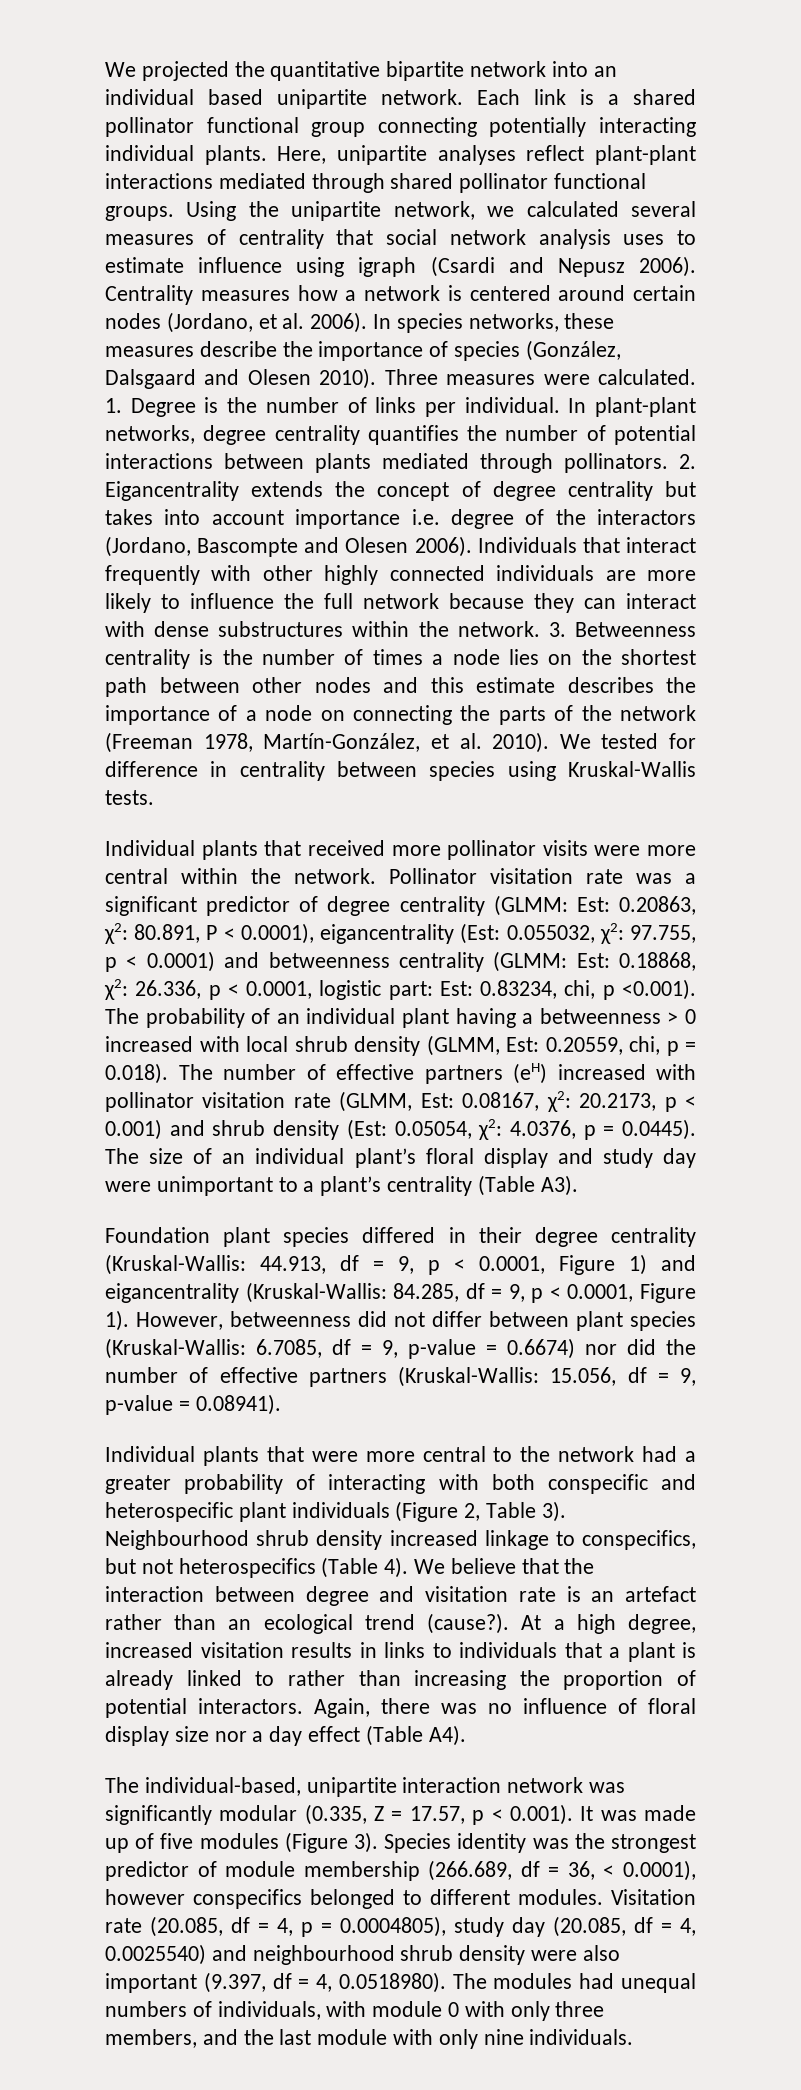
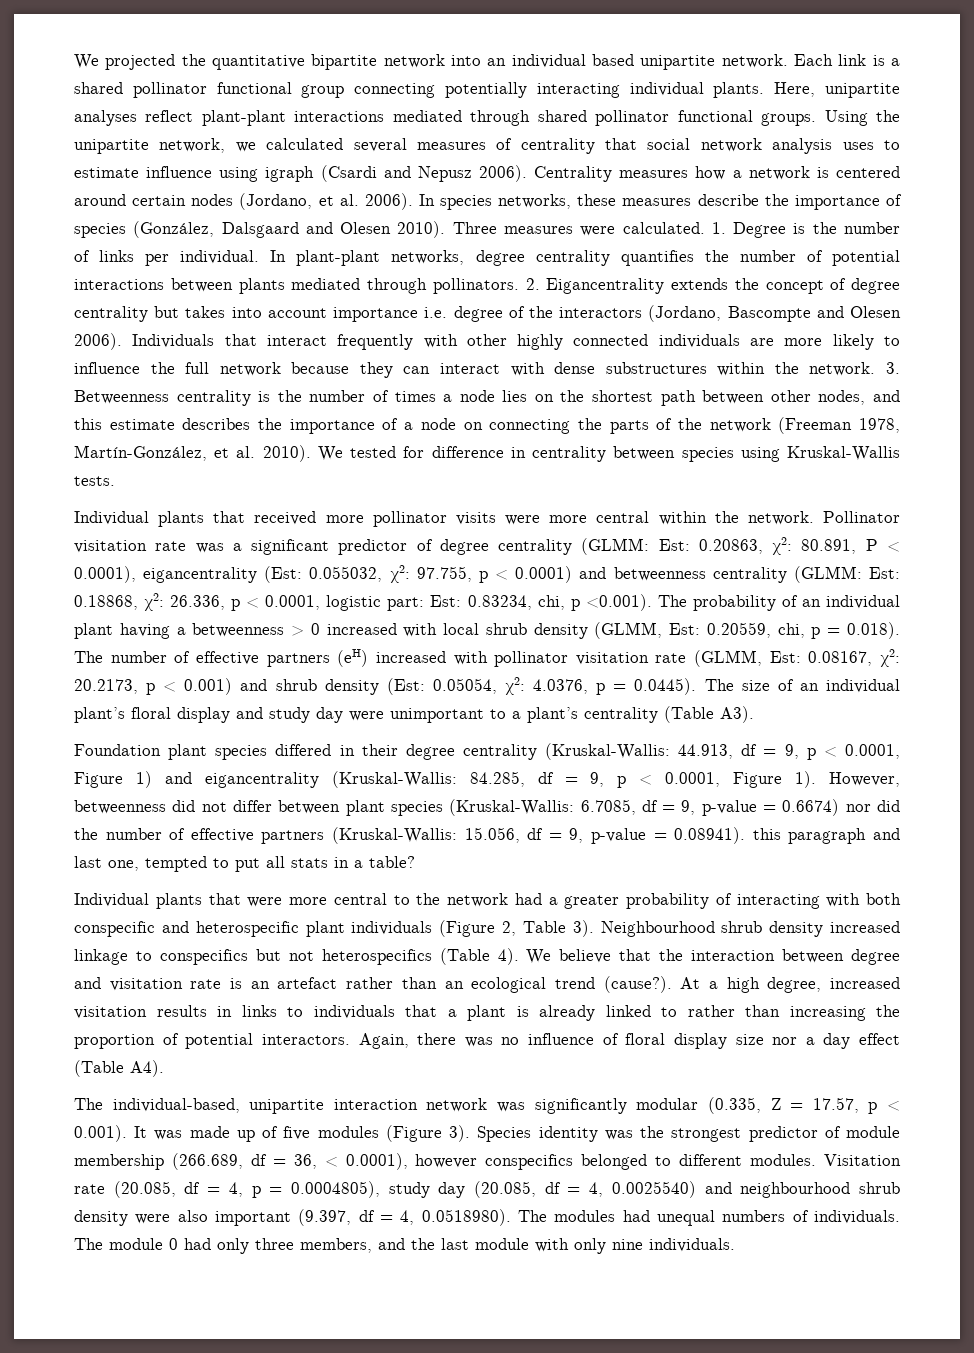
- 3. Betweenness centrality is the number of times a node lies on the shortest path between other nodes and this estimate describes the importance of a node on connecting the parts of the network (Freeman 1978, Martín-González, et al. 2010).
+ 3. Betweenness centrality is the number of times a node lies on the shortest path between other nodes, and this estimate describes the importance of a node on connecting the parts of the network (Freeman 1978, Martín-González, et al. 2010).
- However, betweenness did not differ between plant species (Kruskal-Wallis: 6.7085, df = 9, p-value = 0.6674) nor did the number of effective partners (Kruskal-Wallis: 15.056, df = 9, p-value = 0.08941).
+ However, betweenness did not differ between plant species (Kruskal-Wallis: 6.7085, df = 9, p-value = 0.6674) nor did the number of effective partners (Kruskal-Wallis: 15.056, df = 9, p-value = 0.08941). this paragraph and last one, tempted to put all stats in a table?
- Neighbourhood shrub density increased linkage to conspecifics, but not heterospecifics (Table 4).
+ Neighbourhood shrub density increased linkage to conspecifics but not heterospecifics (Table 4).
- Visitation rate (20.085, df = 4, p = 0.0004805), study day (20.085, df = 4, 0.0025540) and neighbourhood shrub density were also important (9.397, df = 4, 0.0518980). The modules had unequal numbers of individuals, with module 0 with only three members, and the last module with only nine individuals.
+ Visitation rate (20.085, df = 4, p = 0.0004805), study day (20.085, df = 4, 0.0025540) and neighbourhood shrub density were also important (9.397, df = 4, 0.0518980). The modules had unequal numbers of individuals. The module 0 had only three members, and the last module with only nine individuals.

